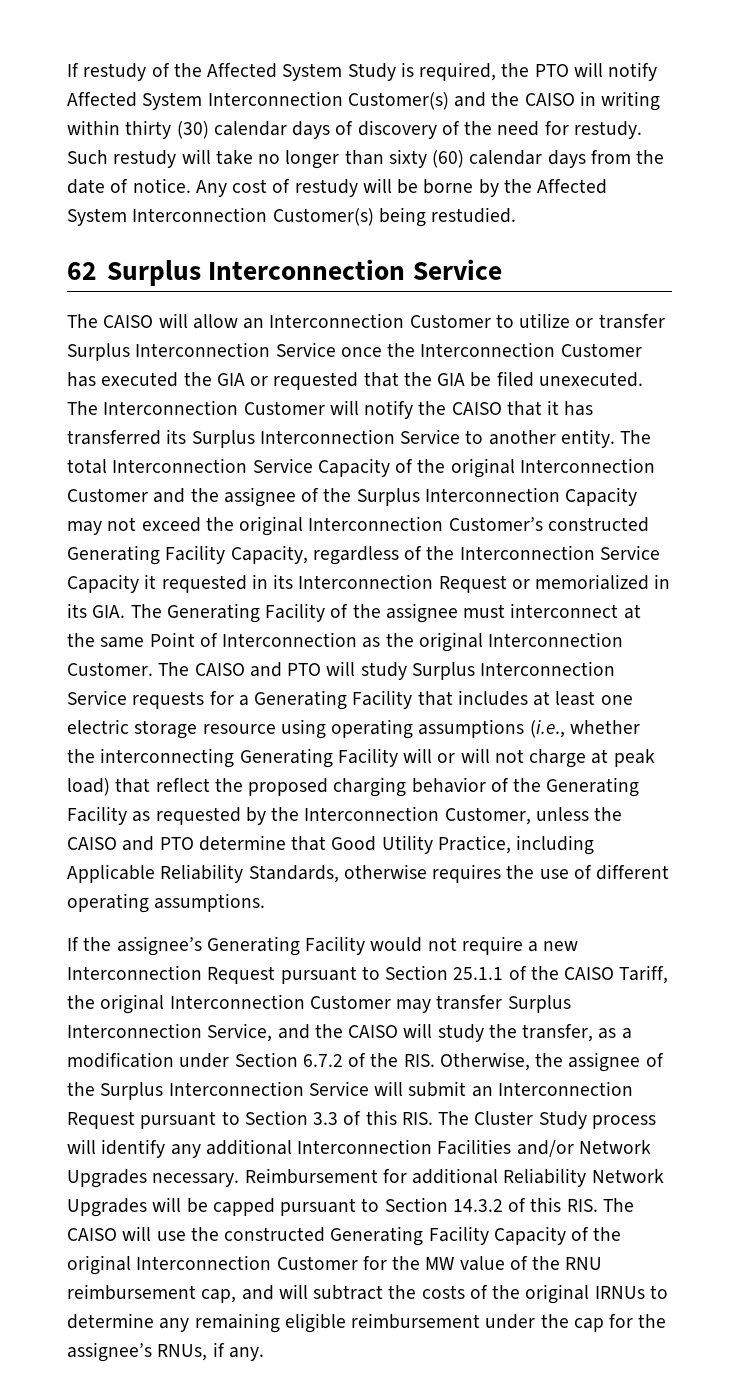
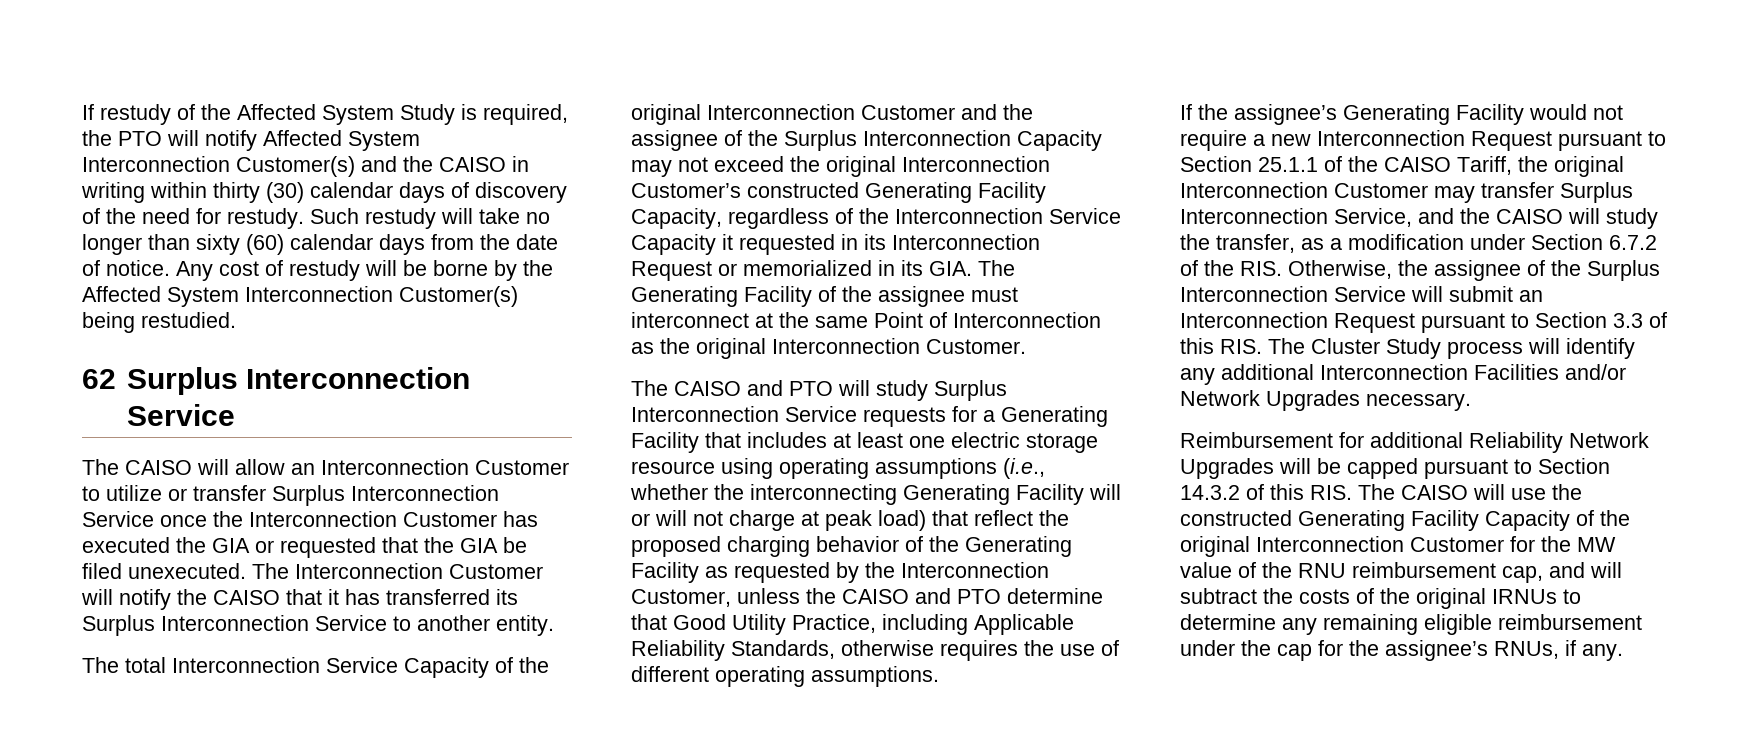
- The Interconnection Customer will notify the CAISO that it has transferred its Surplus Interconnection Service to another entity. The total Interconnection Service Capacity of the original Interconnection Customer and the assignee of the Surplus Interconnection Capacity may not exceed the original Interconnection Customer’s constructed Generating Facility Capacity, regardless of the Interconnection Service Capacity it requested in its Interconnection Request or memorialized in its GIA. The Generating Facility of the assignee must interconnect at the same Point of Interconnection as the original Interconnection Customer. The CAISO and PTO will study Surplus Interconnection Service requests for a Generating Facility that includes at least one electric storage resource using operating assumptions (i.e., whether the interconnecting Generating Facility will or will not charge at peak load) that reflect the proposed charging behavior of the Generating Facility as requested by the Interconnection Customer, unless the CAISO and PTO determine that Good Utility Practice, including Applicable Reliability Standards, otherwise requires the use of different operating assumptions.
+ The Interconnection Customer will notify the CAISO that it has transferred its Surplus Interconnection Service to another entity.
+ The total Interconnection Service Capacity of the original Interconnection Customer and the assignee of the Surplus Interconnection Capacity may not exceed the original Interconnection Customer’s constructed Generating Facility Capacity, regardless of the Interconnection Service Capacity it requested in its Interconnection Request or memorialized in its GIA. The Generating Facility of the assignee must interconnect at the same Point of Interconnection as the original Interconnection Customer.
+ The CAISO and PTO will study Surplus Interconnection Service requests for a Generating Facility that includes at least one electric storage resource using operating assumptions (i.e., whether the interconnecting Generating Facility will or will not charge at peak load) that reflect the proposed charging behavior of the Generating Facility as requested by the Interconnection Customer, unless the CAISO and PTO determine that Good Utility Practice, including Applicable Reliability Standards, otherwise requires the use of different operating assumptions.
- If the assignee’s Generating Facility would not require a new Interconnection Request pursuant to Section 25.1.1 of the CAISO Tariff, the original Interconnection Customer may transfer Surplus Interconnection Service, and the CAISO will study the transfer, as a modification under Section 6.7.2 of the RIS. Otherwise, the assignee of the Surplus Interconnection Service will submit an Interconnection Request pursuant to Section 3.3 of this RIS. The Cluster Study process will identify any additional Interconnection Facilities and/or Network Upgrades necessary. Reimbursement for additional Reliability Network Upgrades will be capped pursuant to Section 14.3.2 of this RIS. The CAISO will use the constructed Generating Facility Capacity of the original Interconnection Customer for the MW value of the RNU reimbursement cap, and will subtract the costs of the original IRNUs to determine any remaining eligible reimbursement under the cap for the assignee’s RNUs, if any.
+ If the assignee’s Generating Facility would not require a new Interconnection Request pursuant to Section 25.1.1 of the CAISO Tariff, the original Interconnection Customer may transfer Surplus Interconnection Service, and the CAISO will study the transfer, as a modification under Section 6.7.2 of the RIS. Otherwise, the assignee of the Surplus Interconnection Service will submit an Interconnection Request pursuant to Section 3.3 of this RIS. The Cluster Study process will identify any additional Interconnection Facilities and/or Network Upgrades necessary.
+ Reimbursement for additional Reliability Network Upgrades will be capped pursuant to Section 14.3.2 of this RIS. The CAISO will use the constructed Generating Facility Capacity of the original Interconnection Customer for the MW value of the RNU reimbursement cap, and will subtract the costs of the original IRNUs to determine any remaining eligible reimbursement under the cap for the assignee’s RNUs, if any.

